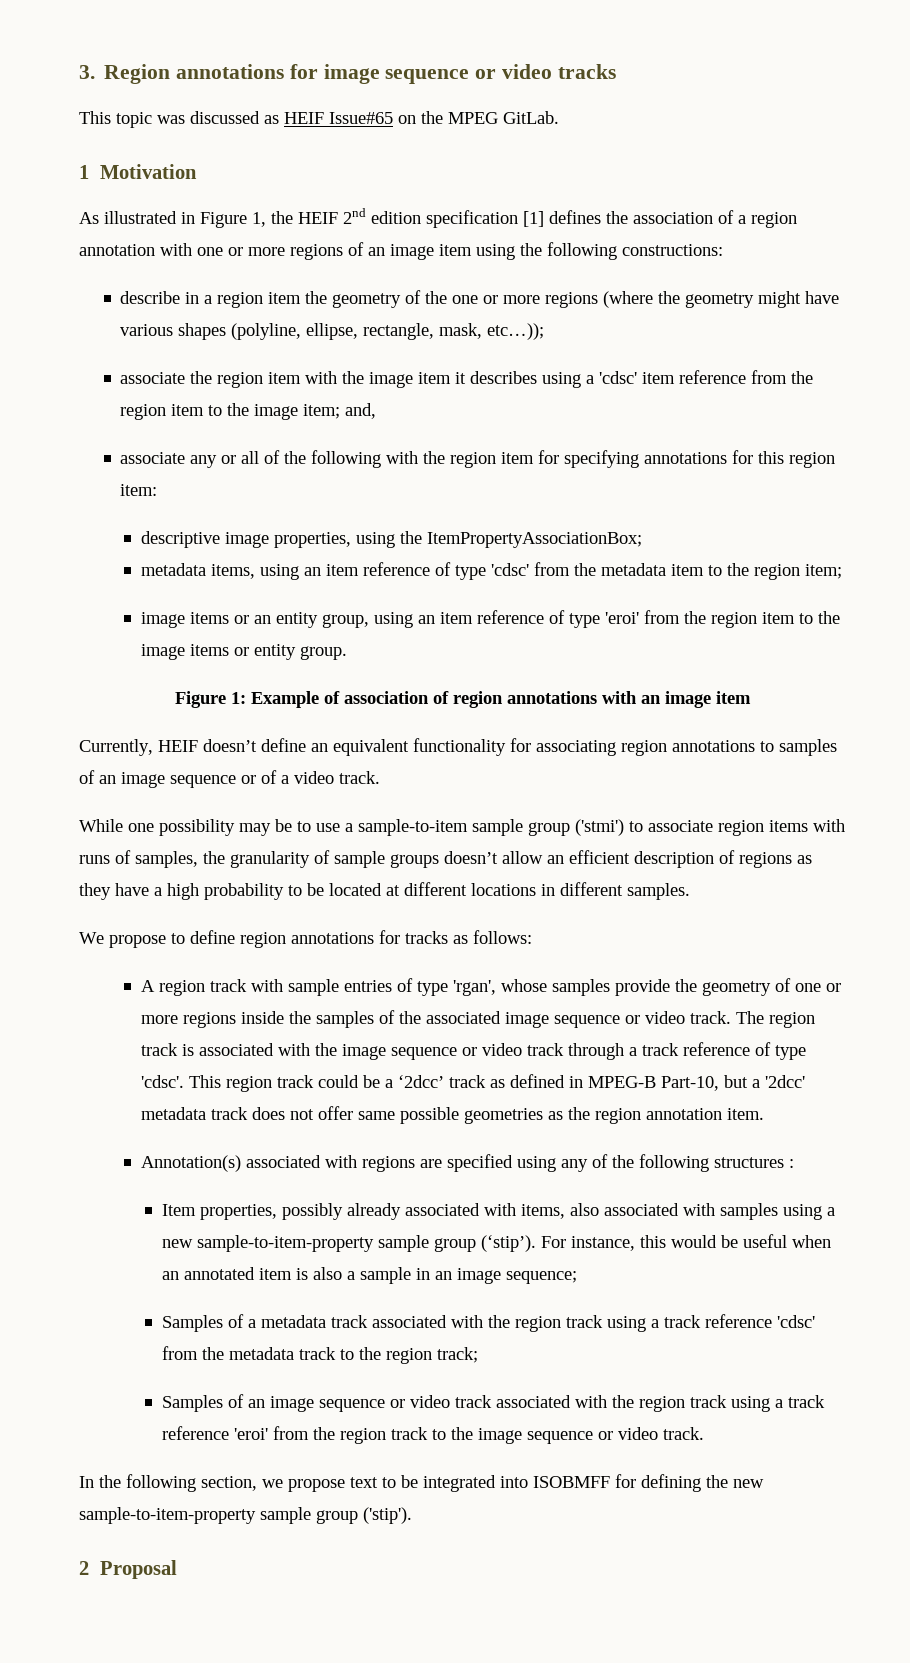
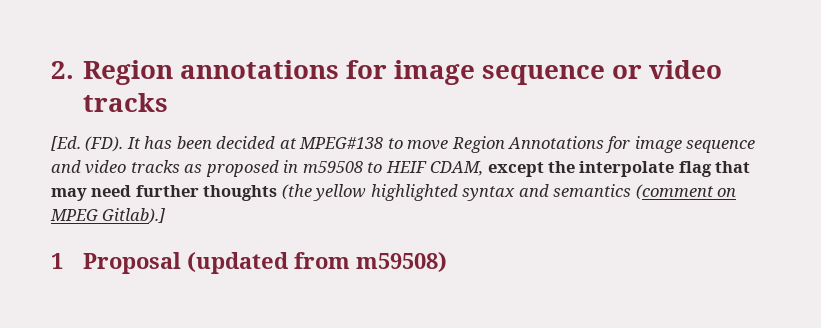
- 3. Region annotations for image sequence or video tracks
+ 2. Region annotations for image sequence or video tracks
- This topic was discussed as HEIF Issue#65 on the MPEG GitLab.
- 1 Motivation
- As illustrated in Figure 1, the HEIF 2nd edition specification [1] defines the association of a region annotation with one or more regions of an image item using the following constructions:
- describe in a region item the geometry of the one or more regions (where the geometry might have various shapes (polyline, ellipse, rectangle, mask, etc…));
- associate the region item with the image item it describes using a 'cdsc' item reference from the region item to the image item; and,
- associate any or all of the following with the region item for specifying annotations for this region item:
- descriptive image properties, using the ItemPropertyAssociationBox;
- metadata items, using an item reference of type 'cdsc' from the metadata item to the region item;
- image items or an entity group, using an item reference of type 'eroi' from the region item to the image items or entity group.
- Figure 1: Example of association of region annotations with an image item
- Currently, HEIF doesn’t define an equivalent functionality for associating region annotations to samples of an image sequence or of a video track.
- While one possibility may be to use a sample-to-item sample group ('stmi') to associate region items with runs of samples, the granularity of sample groups doesn’t allow an efficient description of regions as they have a high probability to be located at different locations in different samples.
- We propose to define region annotations for tracks as follows:
- A region track with sample entries of type 'rgan', whose samples provide the geometry of one or more regions inside the samples of the associated image sequence or video track. The region track is associated with the image sequence or video track through a track reference of type 'cdsc'. This region track could be a ‘2dcc’ track as defined in MPEG-B Part-10, but a '2dcc' metadata track does not offer same possible geometries as the region annotation item.
- Annotation(s) associated with regions are specified using any of the following structures :
- Item properties, possibly already associated with items, also associated with samples using a new sample-to-item-property sample group (‘stip’). For instance, this would be useful when an annotated item is also a sample in an image sequence;
- Samples of a metadata track associated with the region track using a track reference 'cdsc' from the metadata track to the region track;
- Samples of an image sequence or video track associated with the region track using a track reference 'eroi' from the region track to the image sequence or video track.
- In the following section, we propose text to be integrated into ISOBMFF for defining the new sample-to-item-property sample group ('stip').
- 2 Proposal
+ [Ed. (FD). It has been decided at MPEG#138 to move Region Annotations for image sequence and video tracks as proposed in m59508 to HEIF CDAM, except the interpolate flag that may need further thoughts (the yellow highlighted syntax and semantics (comment on MPEG Gitlab).]
+ 1 Proposal (updated from m59508)

